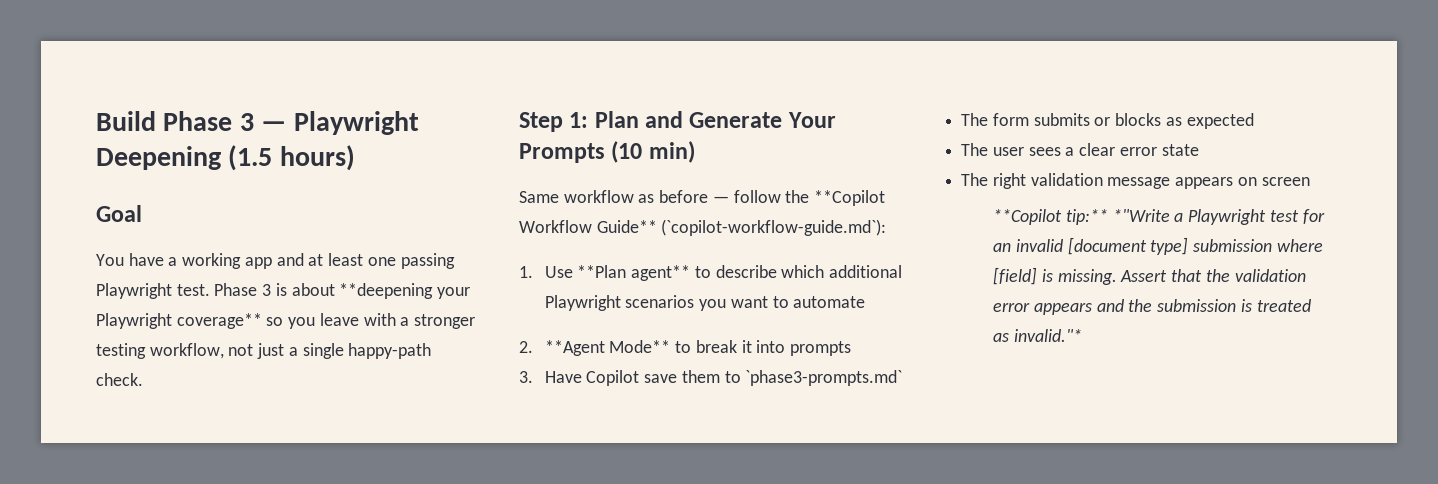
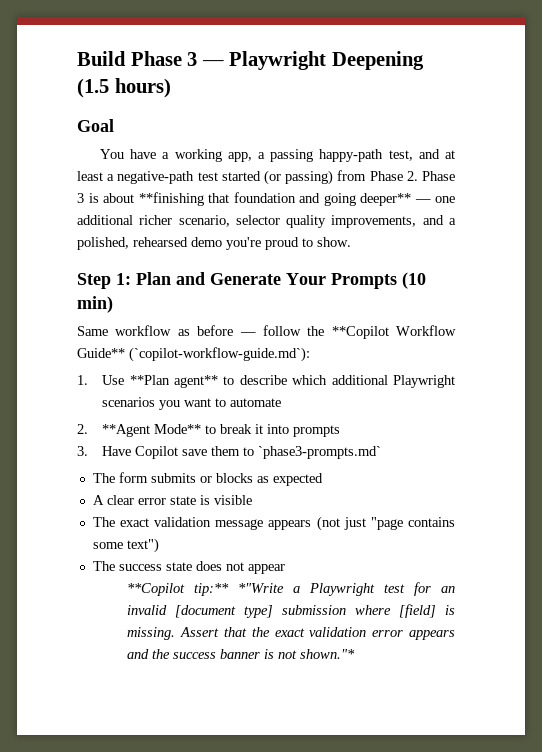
- You have a working app and at least one passing Playwright test. Phase 3 is about **deepening your Playwright coverage** so you leave with a stronger testing workflow, not just a single happy-path check.
+ You have a working app, a passing happy-path test, and at least a negative-path test started (or passing) from Phase 2. Phase 3 is about **finishing that foundation and going deeper** — one additional richer scenario, selector quality improvements, and a polished, rehearsed demo you're proud to show.
- The user sees a clear error state
- The right validation message appears on screen
+ A clear error state is visible
+ The exact validation message appears (not just "page contains some text")
+ The success state does not appear
- Assert that the validation error appears and the submission is treated as invalid."*
+ Assert that the exact validation error appears and the success banner is not shown."*

